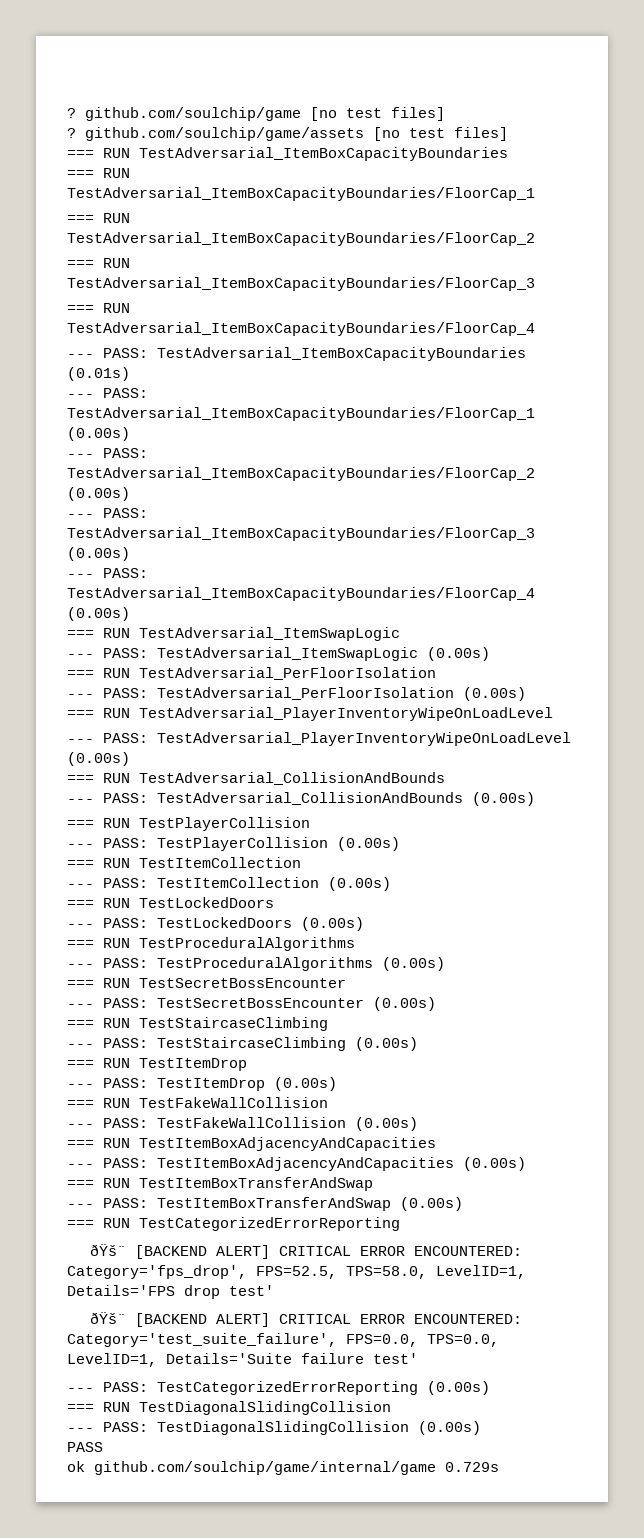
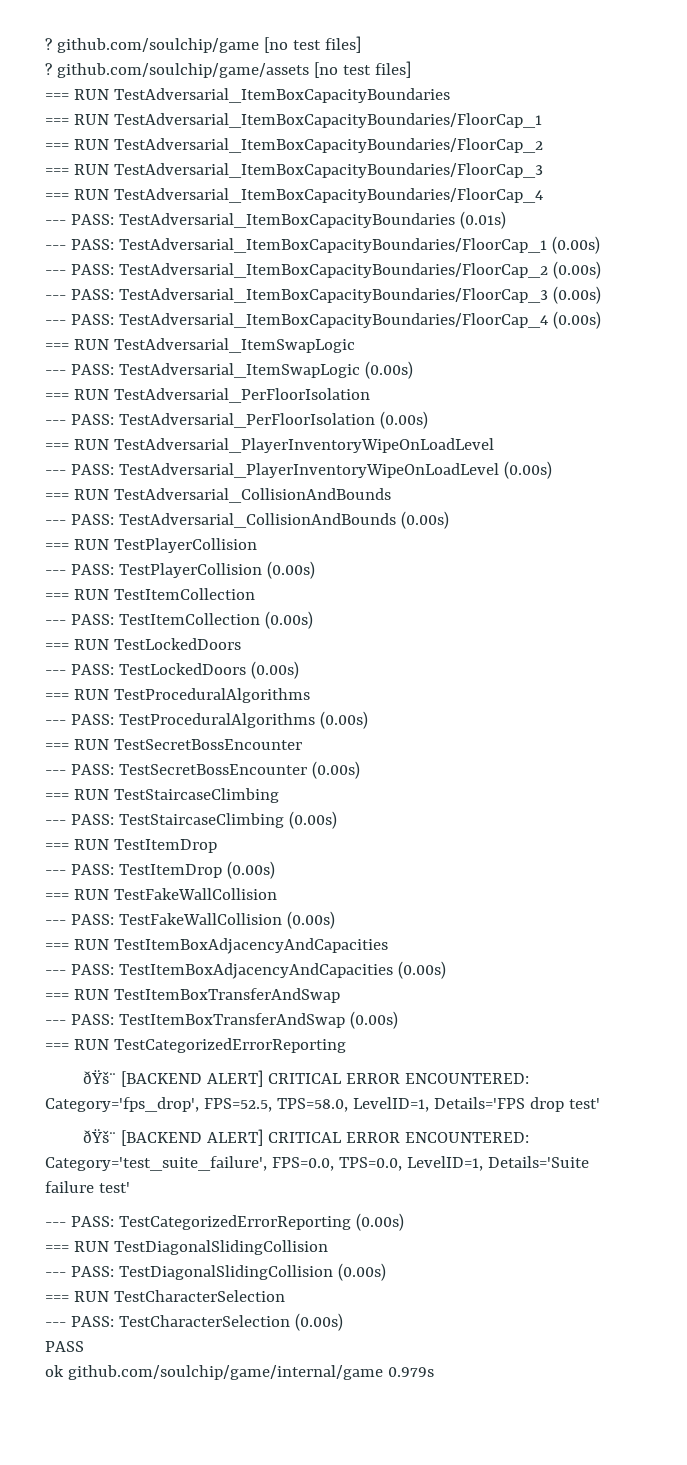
+ === RUN TestCharacterSelection
+ --- PASS: TestCharacterSelection (0.00s)
- ok github.com/soulchip/game/internal/game 0.729s
+ ok github.com/soulchip/game/internal/game 0.979s

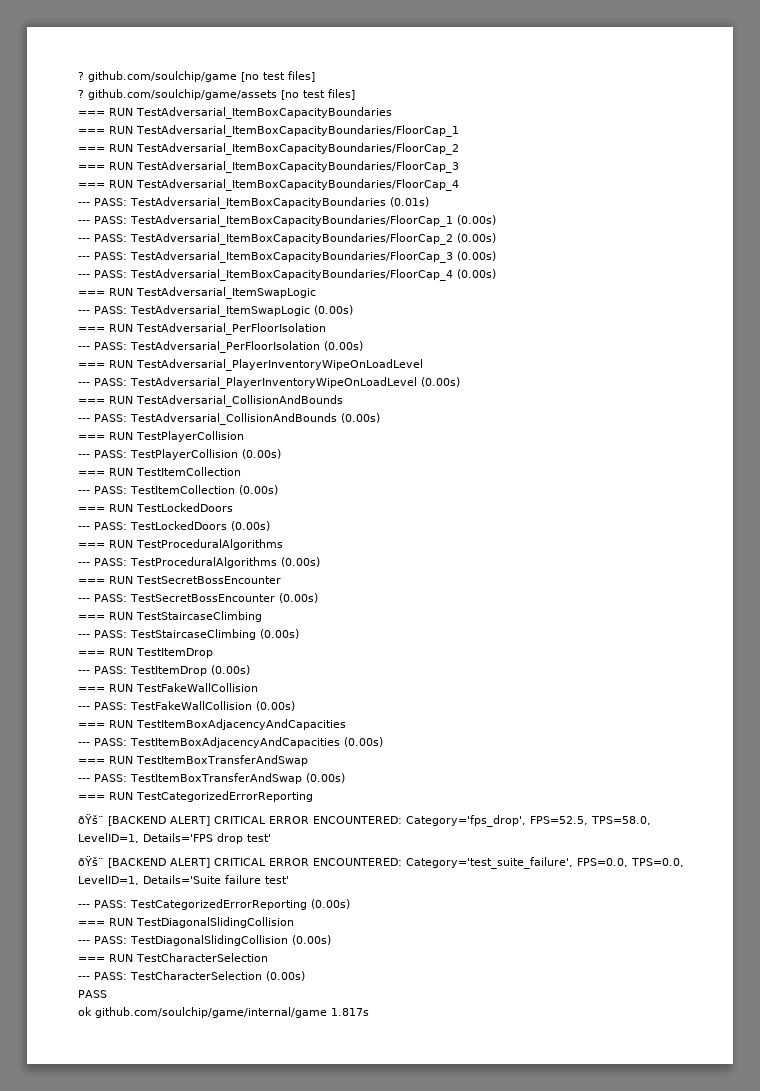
- ok github.com/soulchip/game/internal/game 0.979s
+ ok github.com/soulchip/game/internal/game 1.817s

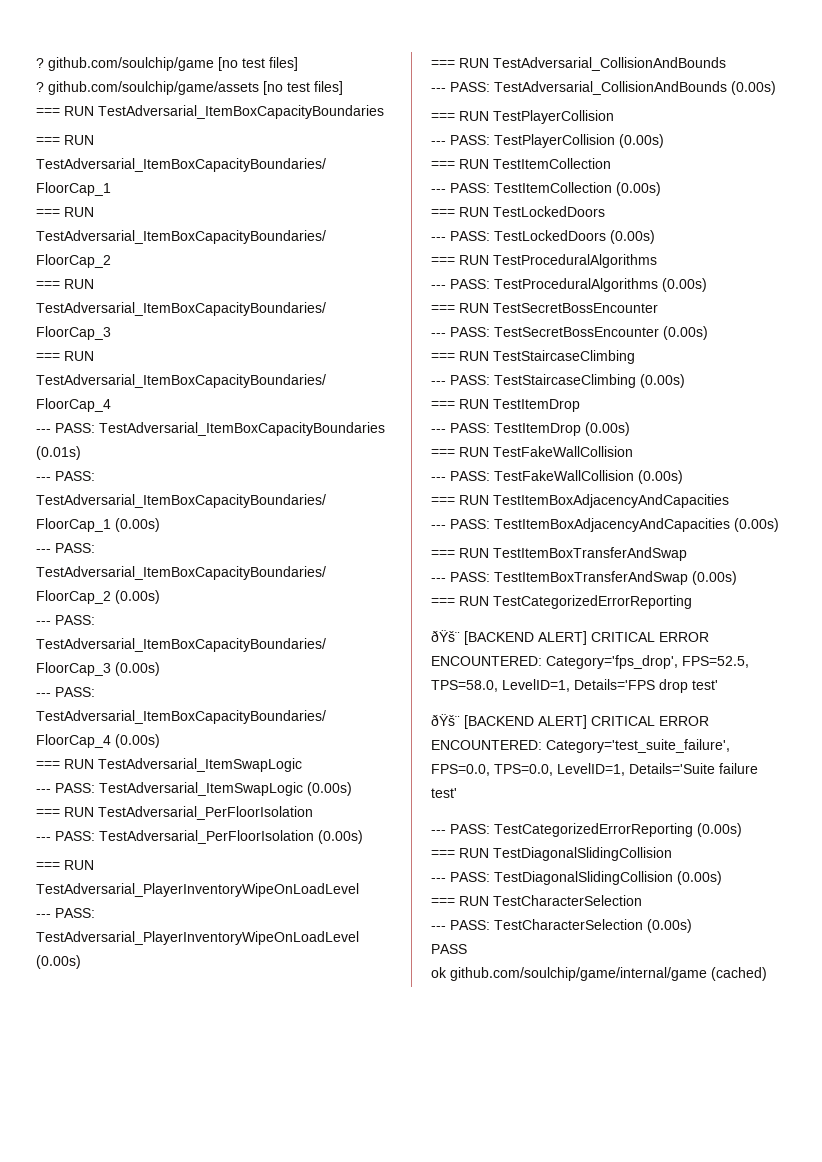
- ok github.com/soulchip/game/internal/game 1.817s
+ ok github.com/soulchip/game/internal/game (cached)

